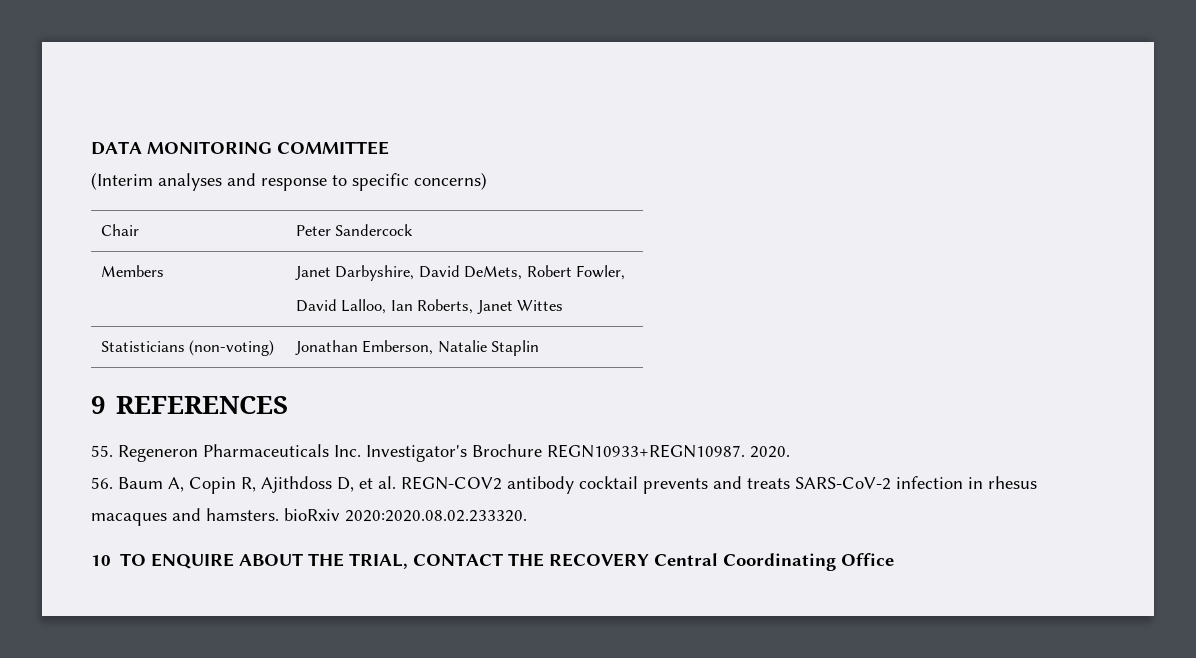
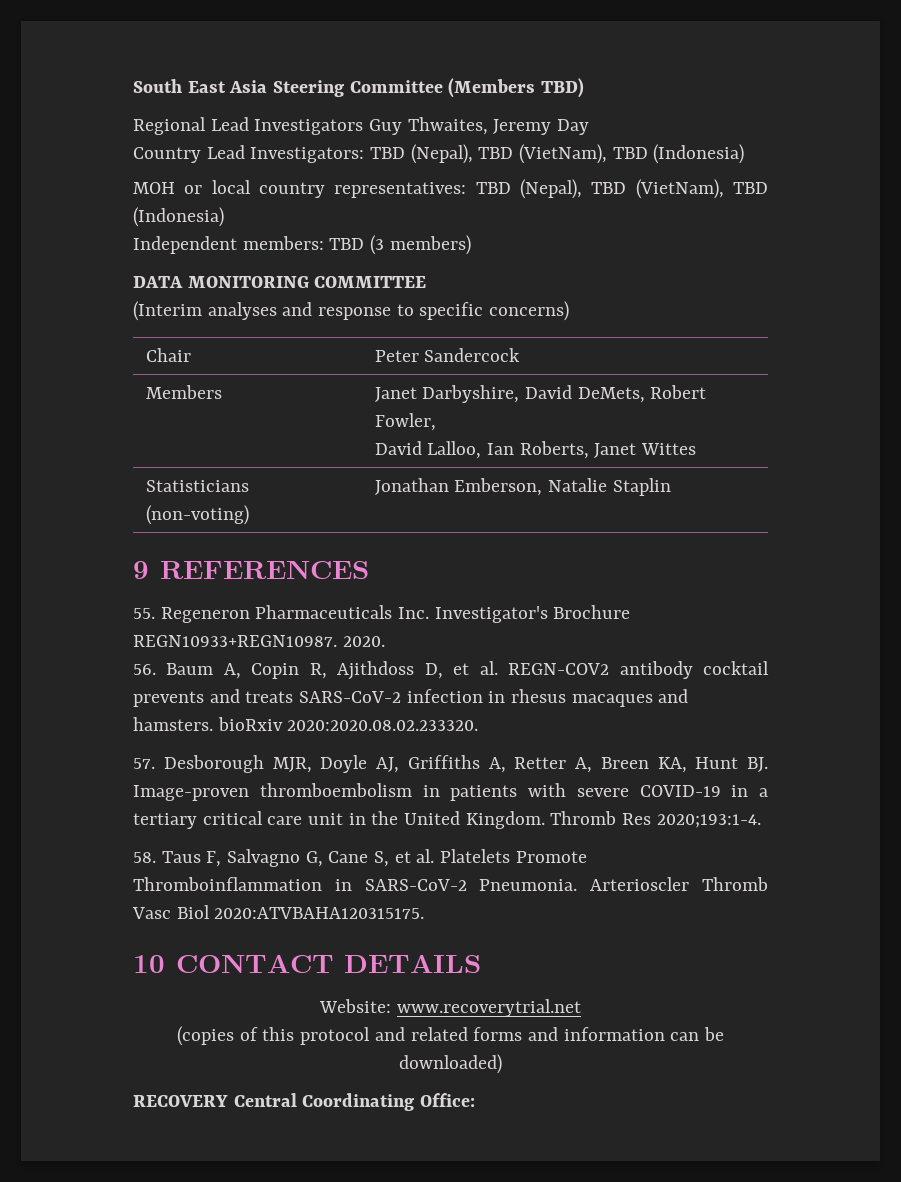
+ South East Asia Steering Committee (Members TBD)
+ Regional Lead Investigators Guy Thwaites, Jeremy Day
+ Country Lead Investigators: TBD (Nepal), TBD (VietNam), TBD (Indonesia)
+ MOH or local country representatives: TBD (Nepal), TBD (VietNam), TBD (Indonesia)
+ Independent members: TBD (3 members)
- 10 TO ENQUIRE ABOUT THE TRIAL, CONTACT THE RECOVERY Central Coordinating Office
+ 57. Desborough MJR, Doyle AJ, Griffiths A, Retter A, Breen KA, Hunt BJ. Image-proven thromboembolism in patients with severe COVID-19 in a tertiary critical care unit in the United Kingdom. Thromb Res 2020;193:1-4.
+ 58. Taus F, Salvagno G, Cane S, et al. Platelets Promote Thromboinflammation in SARS-CoV-2 Pneumonia. Arterioscler Thromb Vasc Biol 2020:ATVBAHA120315175.
+ 10 CONTACT DETAILS
+ Website: www.recoverytrial.net
+ (copies of this protocol and related forms and information can be downloaded)
+ RECOVERY Central Coordinating Office:

